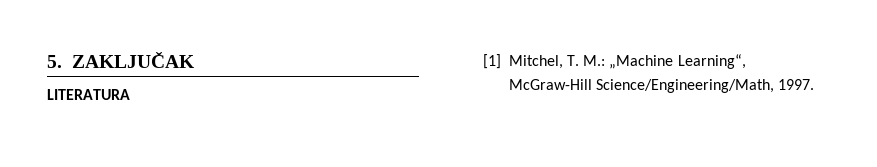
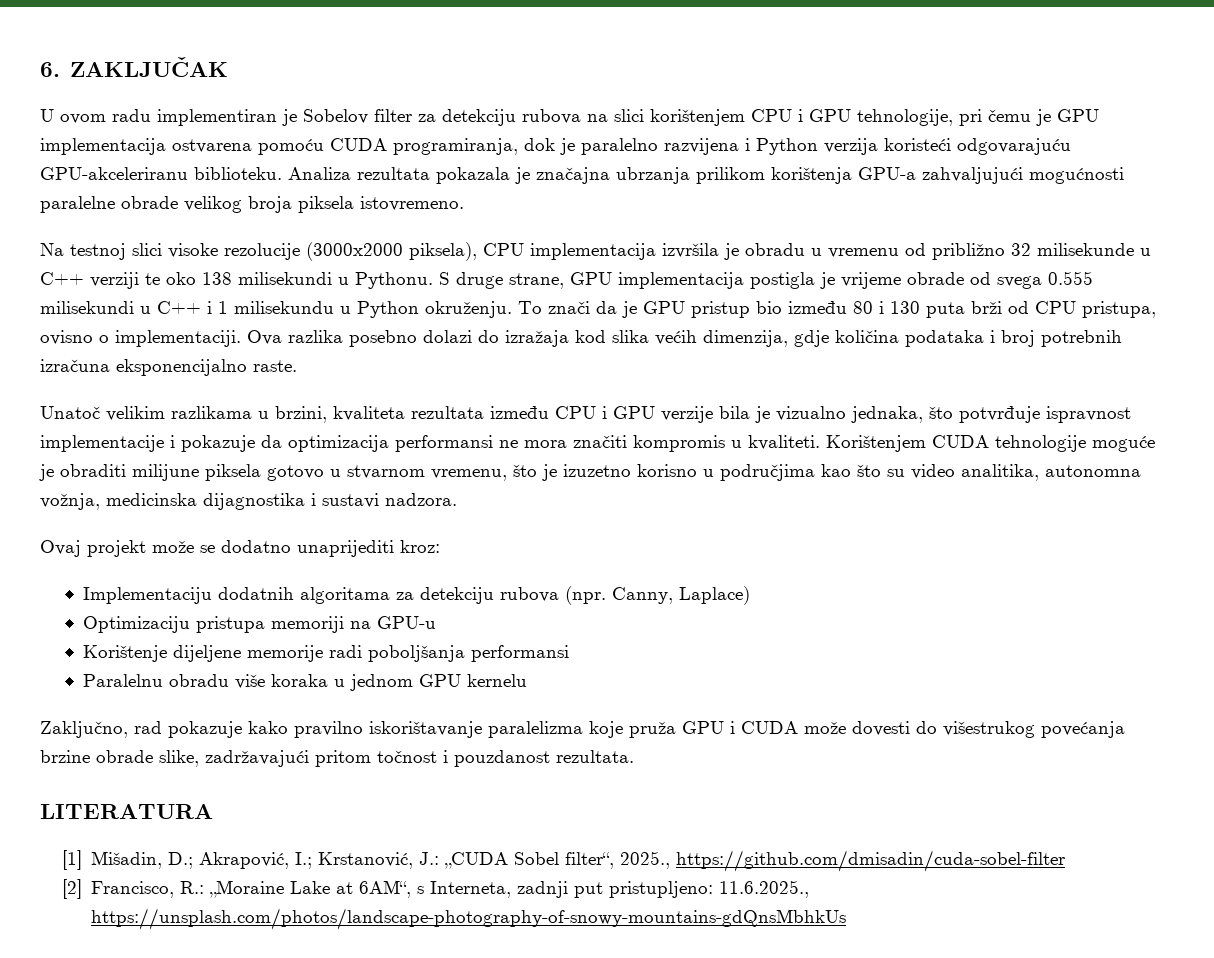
- 5. ZAKLJUČAK
+ 6. ZAKLJUČAK
+ U ovom radu implementiran je Sobelov filter za detekciju rubova na slici korištenjem CPU i GPU tehnologije, pri čemu je GPU implementacija ostvarena pomoću CUDA programiranja, dok je paralelno razvijena i Python verzija koristeći odgovarajuću GPU-akceleriranu biblioteku. Analiza rezultata pokazala je značajna ubrzanja prilikom korištenja GPU-a zahvaljujući mogućnosti paralelne obrade velikog broja piksela istovremeno.
+ Na testnoj slici visoke rezolucije (3000x2000 piksela), CPU implementacija izvršila je obradu u vremenu od približno 32 milisekunde u C++ verziji te oko 138 milisekundi u Pythonu. S druge strane, GPU implementacija postigla je vrijeme obrade od svega 0.555 milisekundi u C++ i 1 milisekundu u Python okruženju. To znači da je GPU pristup bio između 80 i 130 puta brži od CPU pristupa, ovisno o implementaciji. Ova razlika posebno dolazi do izražaja kod slika većih dimenzija, gdje količina podataka i broj potrebnih izračuna eksponencijalno raste.
+ Unatoč velikim razlikama u brzini, kvaliteta rezultata između CPU i GPU verzije bila je vizualno jednaka, što potvrđuje ispravnost implementacije i pokazuje da optimizacija performansi ne mora značiti kompromis u kvaliteti. Korištenjem CUDA tehnologije moguće je obraditi milijune piksela gotovo u stvarnom vremenu, što je izuzetno korisno u područjima kao što su video analitika, autonomna vožnja, medicinska dijagnostika i sustavi nadzora.
+ Ovaj projekt može se dodatno unaprijediti kroz:
+ Implementaciju dodatnih algoritama za detekciju rubova (npr. Canny, Laplace)
+ Optimizaciju pristupa memoriji na GPU-u
+ Korištenje dijeljene memorije radi poboljšanja performansi
+ Paralelnu obradu više koraka u jednom GPU kernelu
+ Zaključno, rad pokazuje kako pravilno iskorištavanje paralelizma koje pruža GPU i CUDA može dovesti do višestrukog povećanja brzine obrade slike, zadržavajući pritom točnost i pouzdanost rezultata.
  LITERATURA
- [1] Mitchel, T. M.: „Machine Learning“, McGraw-Hill Science/Engineering/Math, 1997.
+ [1] Mišadin, D.; Akrapović, I.; Krstanović, J.: „CUDA Sobel filter“, 2025., https://github.com/dmisadin/cuda-sobel-filter
+ [2] Francisco, R.: „Moraine Lake at 6AM“, s Interneta, zadnji put pristupljeno: 11.6.2025., https://unsplash.com/photos/landscape-photography-of-snowy-mountains-gdQnsMbhkUs

